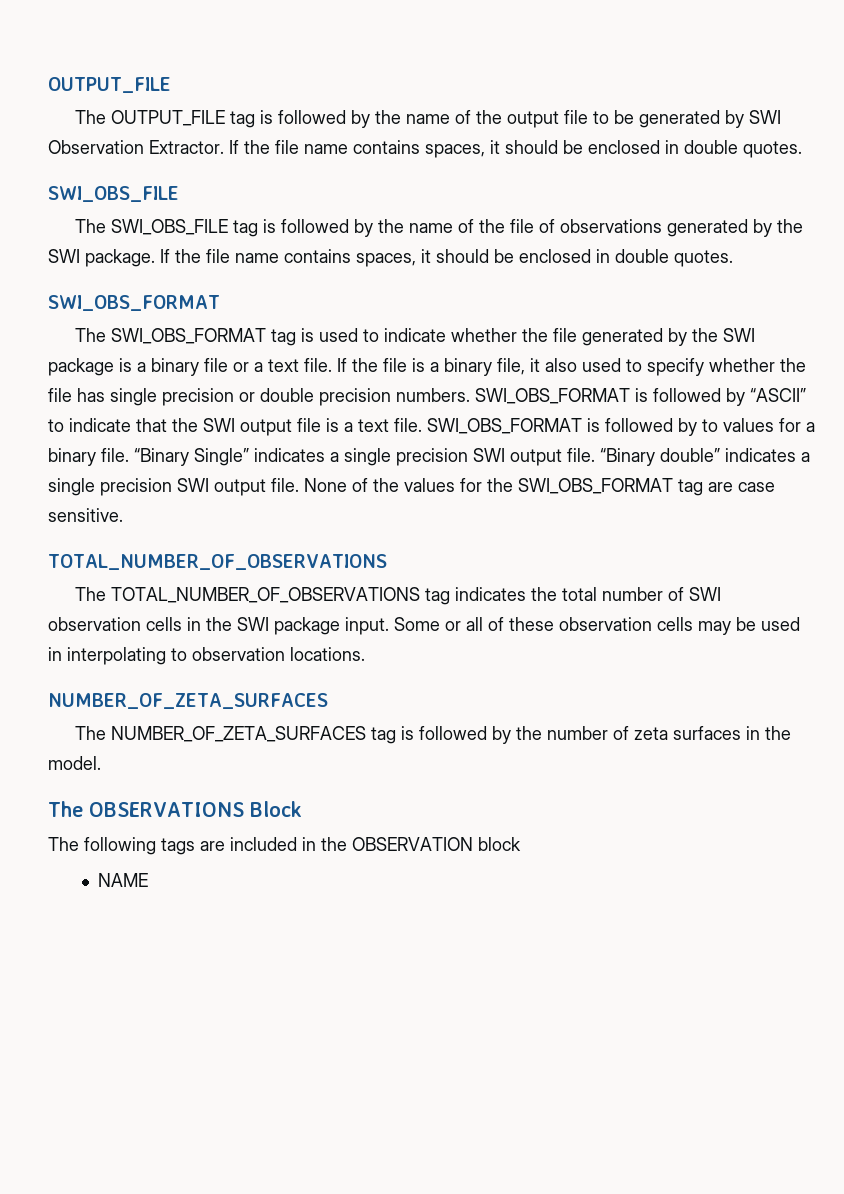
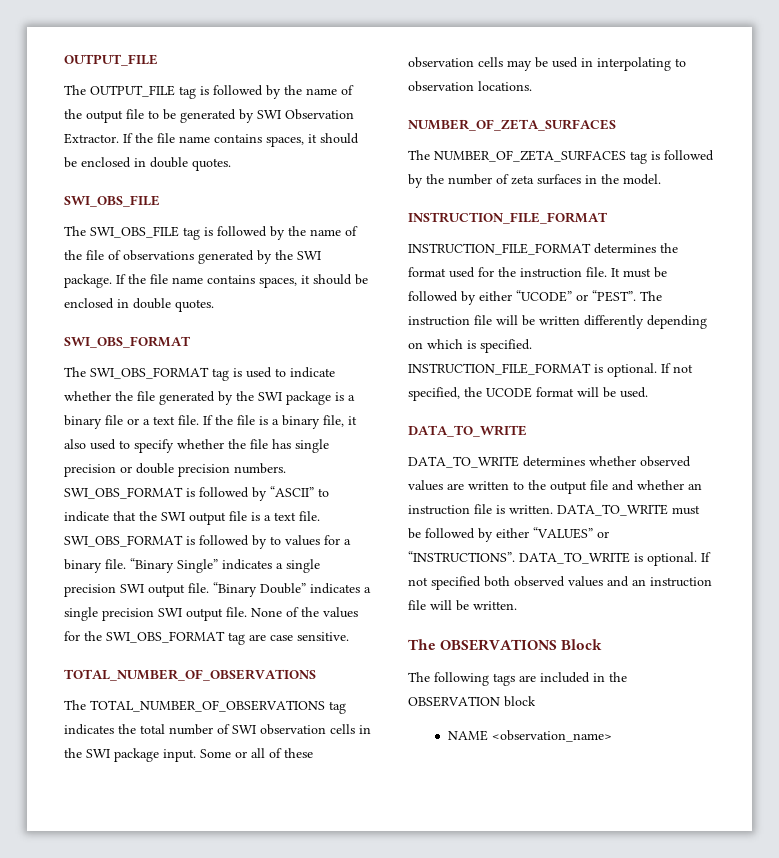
- “Binary double” indicates a single precision SWI output file.
+ “Binary Double” indicates a single precision SWI output file.
  The NUMBER_OF_ZETA_SURFACES tag is followed by the number of zeta surfaces in the model.
+ INSTRUCTION_FILE_FORMAT
+ INSTRUCTION_FILE_FORMAT determines the format used for the instruction file. It must be followed by either “UCODE” or “PEST”. The instruction file will be written differently depending on which is specified. INSTRUCTION_FILE_FORMAT is optional. If not specified, the UCODE format will be used.
+ DATA_TO_WRITE
+ DATA_TO_WRITE determines whether observed values are written to the output file and whether an instruction file is written. DATA_TO_WRITE must be followed by either “VALUES” or “INSTRUCTIONS”. DATA_TO_WRITE is optional. If not specified both observed values and an instruction file will be written.
- NAME
+ NAME <observation_name>

